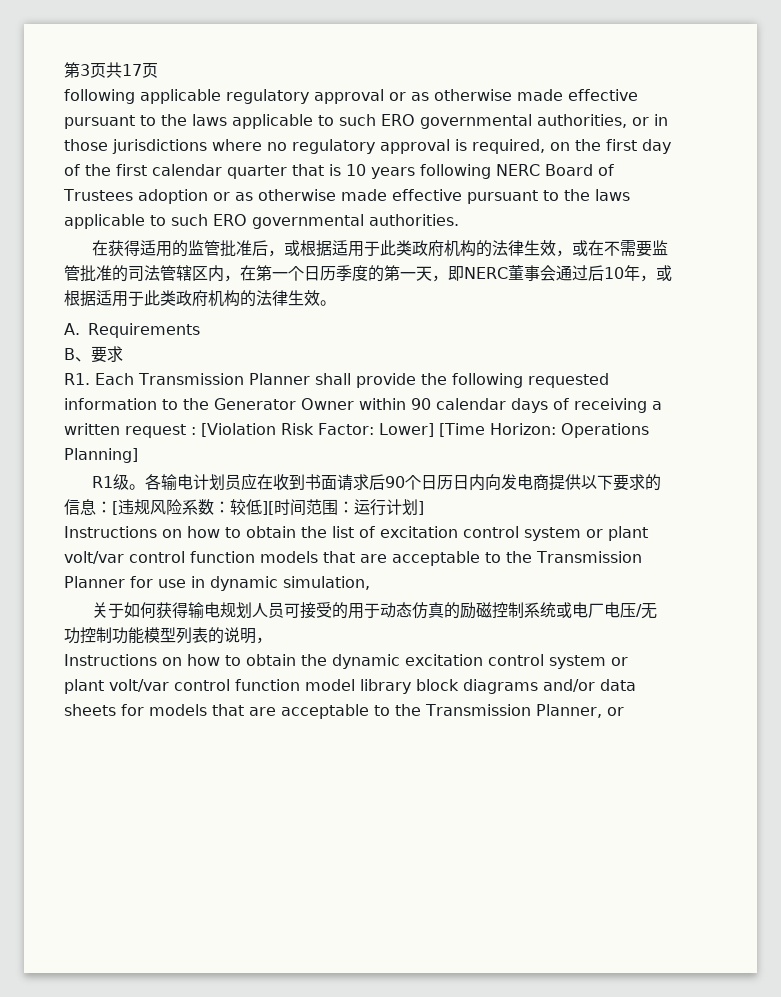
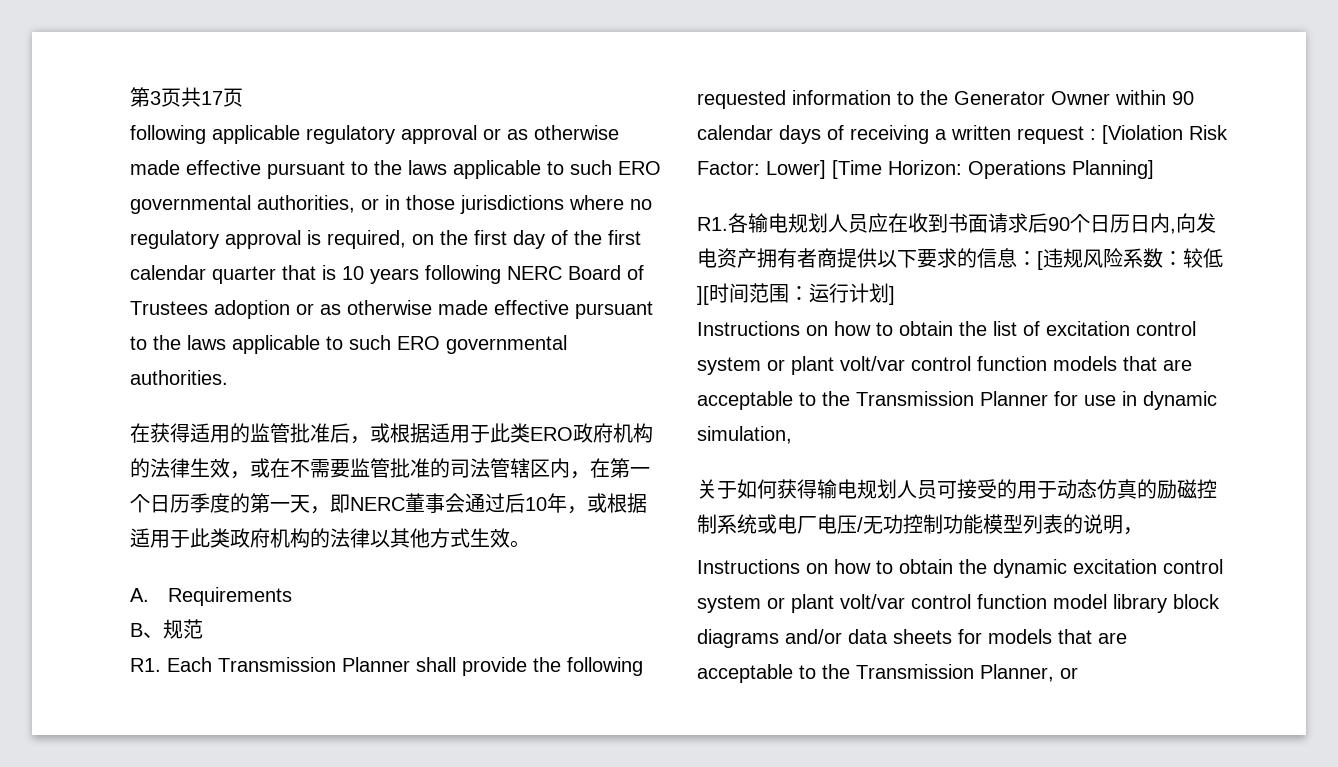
- 在获得适用的监管批准后，或根据适用于此类政府机构的法律生效，或在不需要监管批准的司法管辖区内，在第一个日历季度的第一天，即NERC董事会通过后10年，或根据适用于此类政府机构的法律生效。
+ 在获得适用的监管批准后，或根据适用于此类ERO政府机构的法律生效，或在不需要监管批准的司法管辖区内，在第一个日历季度的第一天，即NERC董事会通过后10年，或根据适用于此类政府机构的法律以其他方式生效。
- B、要求
+ B、规范
- R1级。各输电计划员应在收到书面请求后90个日历日内向发电商提供以下要求的信息：[违规风险系数：较低][时间范围：运行计划]
+ R1.各输电规划人员应在收到书面请求后90个日历日内,向发电资产拥有者商提供以下要求的信息：[违规风险系数：较低][时间范围：运行计划]

